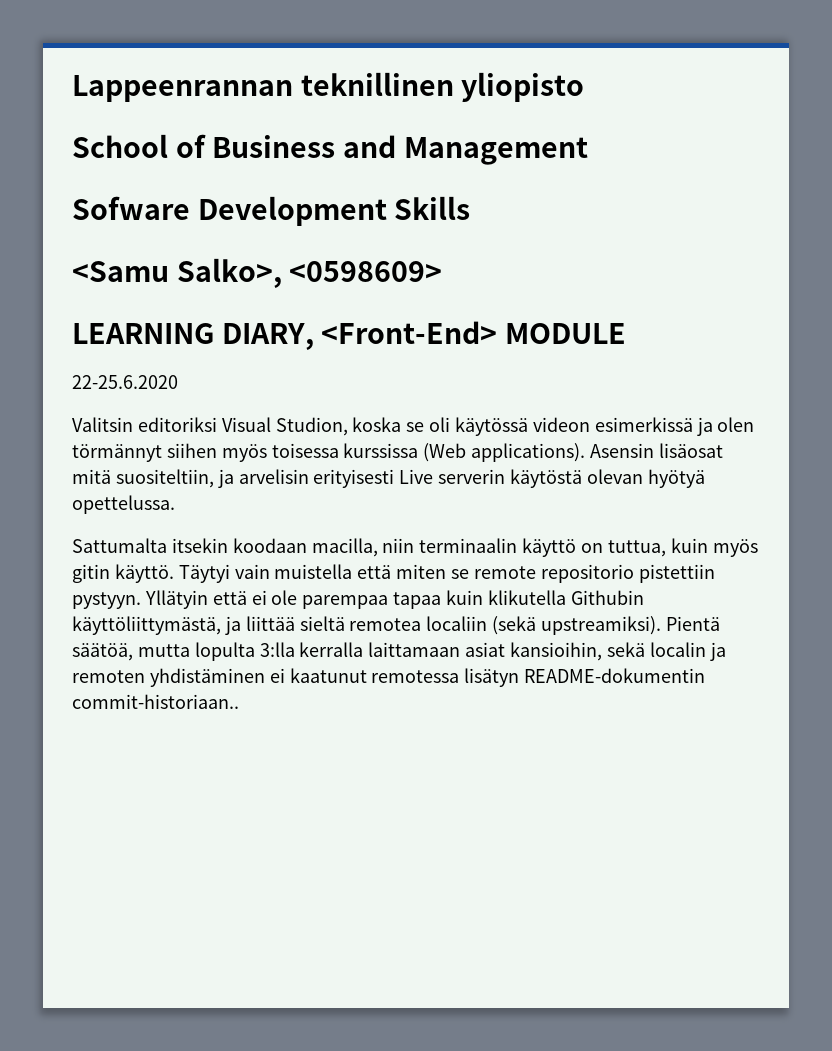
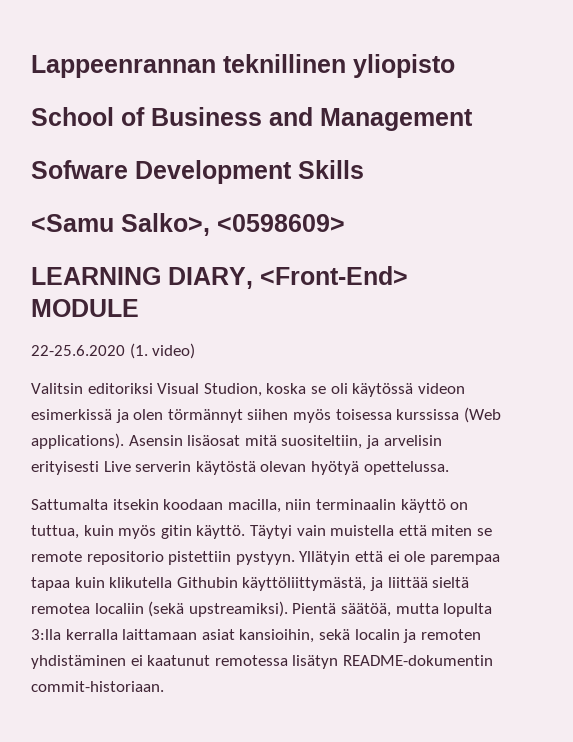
- 22-25.6.2020
+ 22-25.6.2020 (1. video)
- Pientä säätöä, mutta lopulta 3:lla kerralla laittamaan asiat kansioihin, sekä localin ja remoten yhdistäminen ei kaatunut remotessa lisätyn README-dokumentin commit-historiaan..
+ Pientä säätöä, mutta lopulta 3:lla kerralla laittamaan asiat kansioihin, sekä localin ja remoten yhdistäminen ei kaatunut remotessa lisätyn README-dokumentin commit-historiaan.

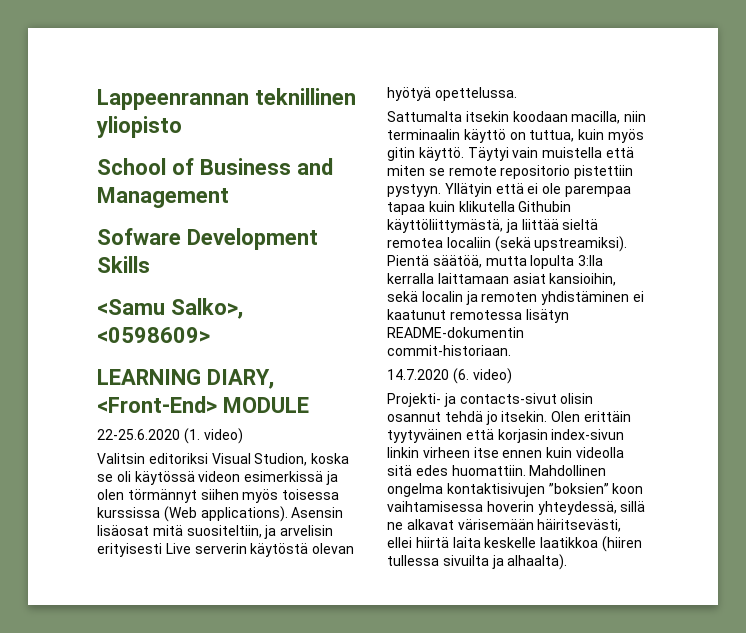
+ 14.7.2020 (6. video)
+ Projekti- ja contacts-sivut olisin osannut tehdä jo itsekin. Olen erittäin tyytyväinen että korjasin index-sivun linkin virheen itse ennen kuin videolla sitä edes huomattiin. Mahdollinen ongelma kontaktisivujen ”boksien” koon vaihtamisessa hoverin yhteydessä, sillä ne alkavat värisemään häiritsevästi, ellei hiirtä laita keskelle laatikkoa (hiiren tullessa sivuilta ja alhaalta).

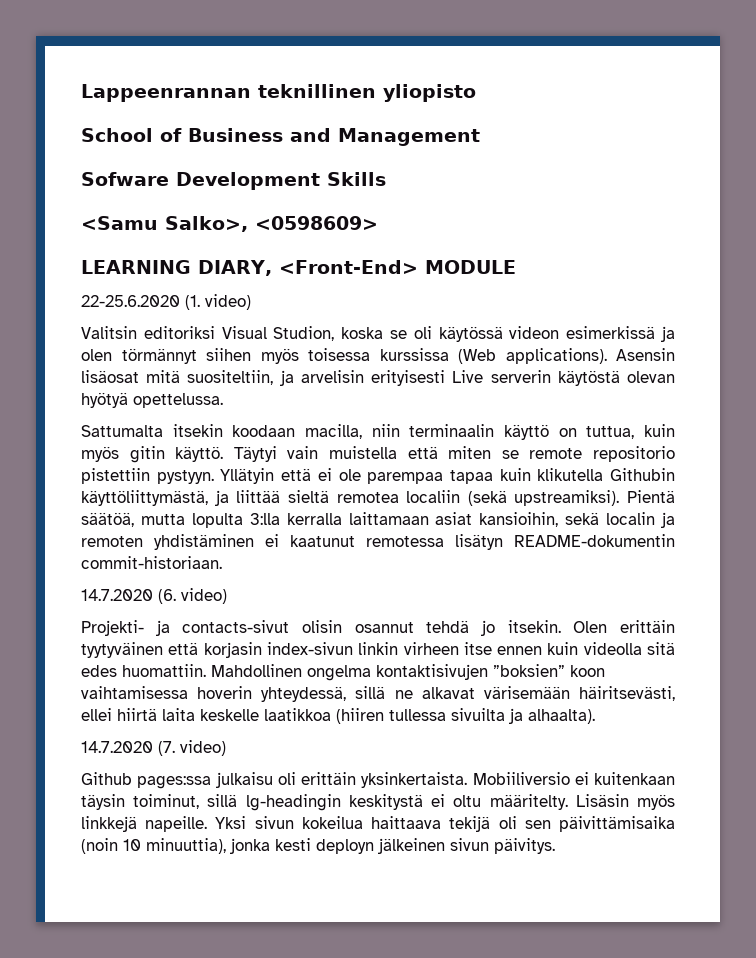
+ 14.7.2020 (7. video)
+ Github pages:ssa julkaisu oli erittäin yksinkertaista. Mobiiliversio ei kuitenkaan täysin toiminut, sillä lg-headingin keskitystä ei oltu määritelty. Lisäsin myös linkkejä napeille. Yksi sivun kokeilua haittaava tekijä oli sen päivittämisaika (noin 10 minuuttia), jonka kesti deployn jälkeinen sivun päivitys.

